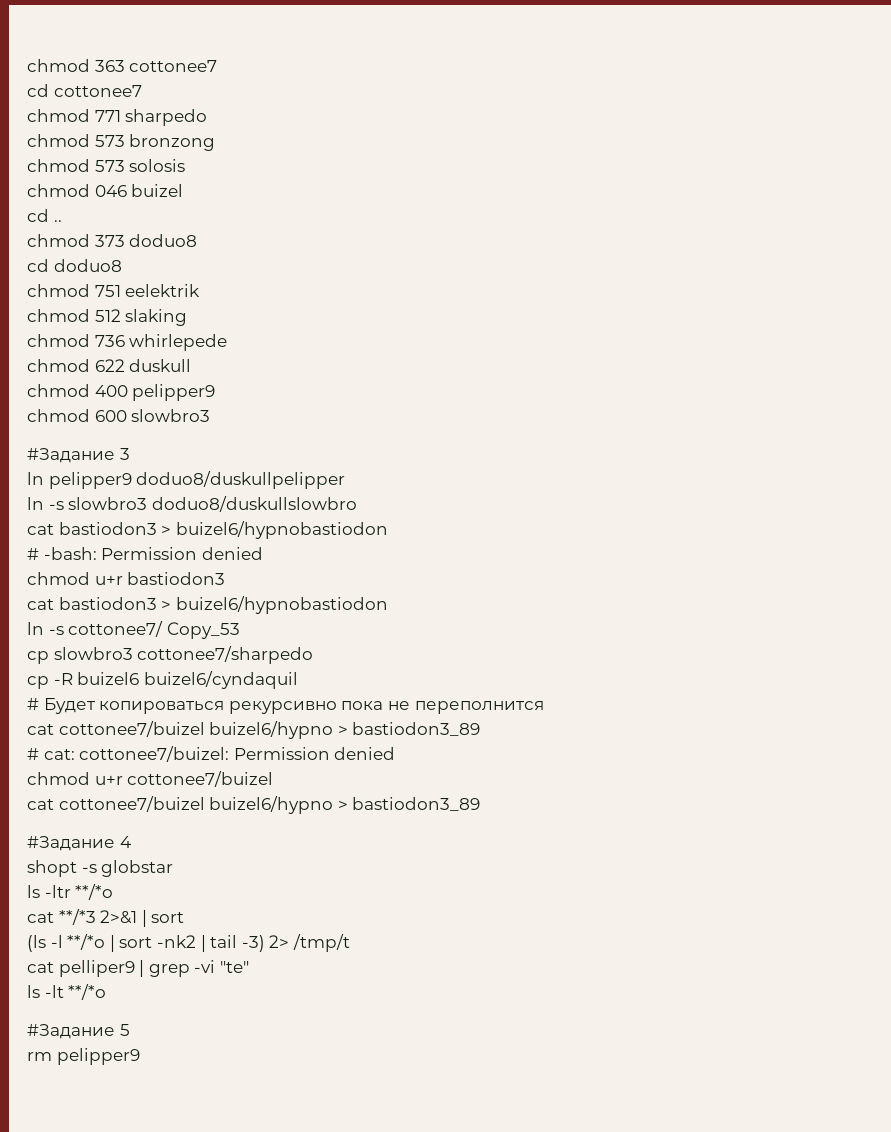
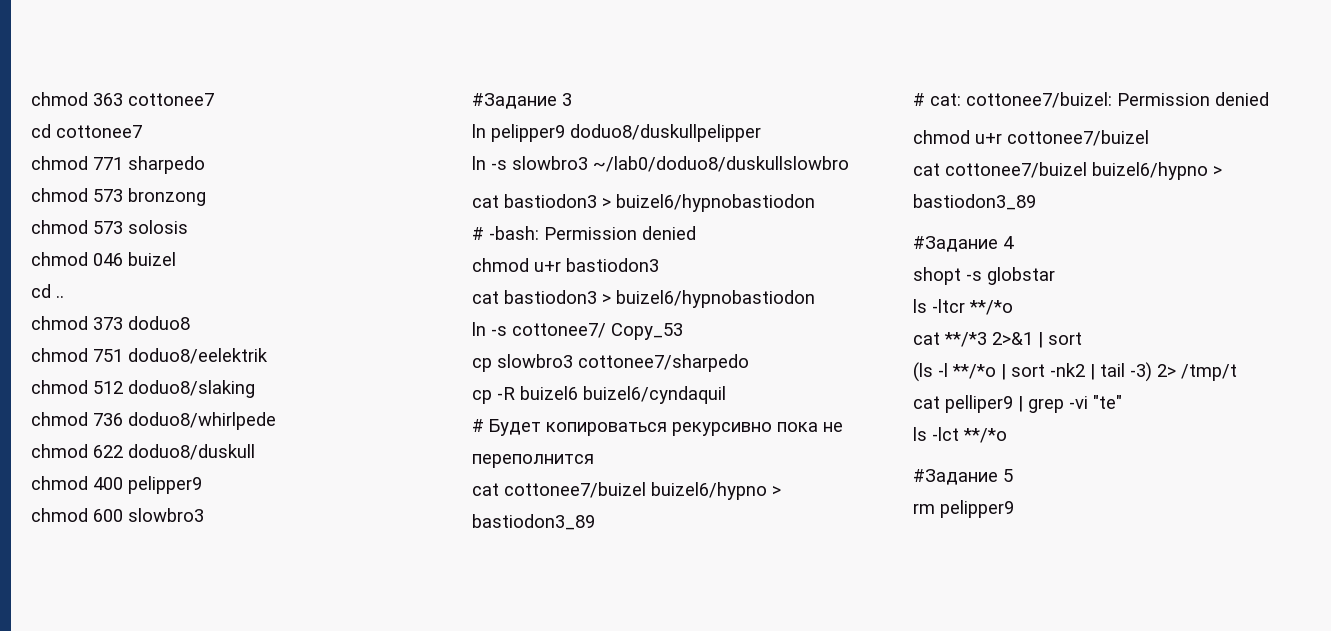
- cd doduo8
- chmod 751 eelektrik
+ chmod 751 doduo8/eelektrik
- chmod 512 slaking
+ chmod 512 doduo8/slaking
- chmod 736 whirlepede
+ chmod 736 doduo8/whirlpede
- chmod 622 duskull
+ chmod 622 doduo8/duskull
- ln -s slowbro3 doduo8/duskullslowbro
+ ln -s slowbro3 ~/lab0/doduo8/duskullslowbro
- ls -ltr **/*o
+ ls -ltcr **/*o
- ls -lt **/*o
+ ls -lct **/*o

